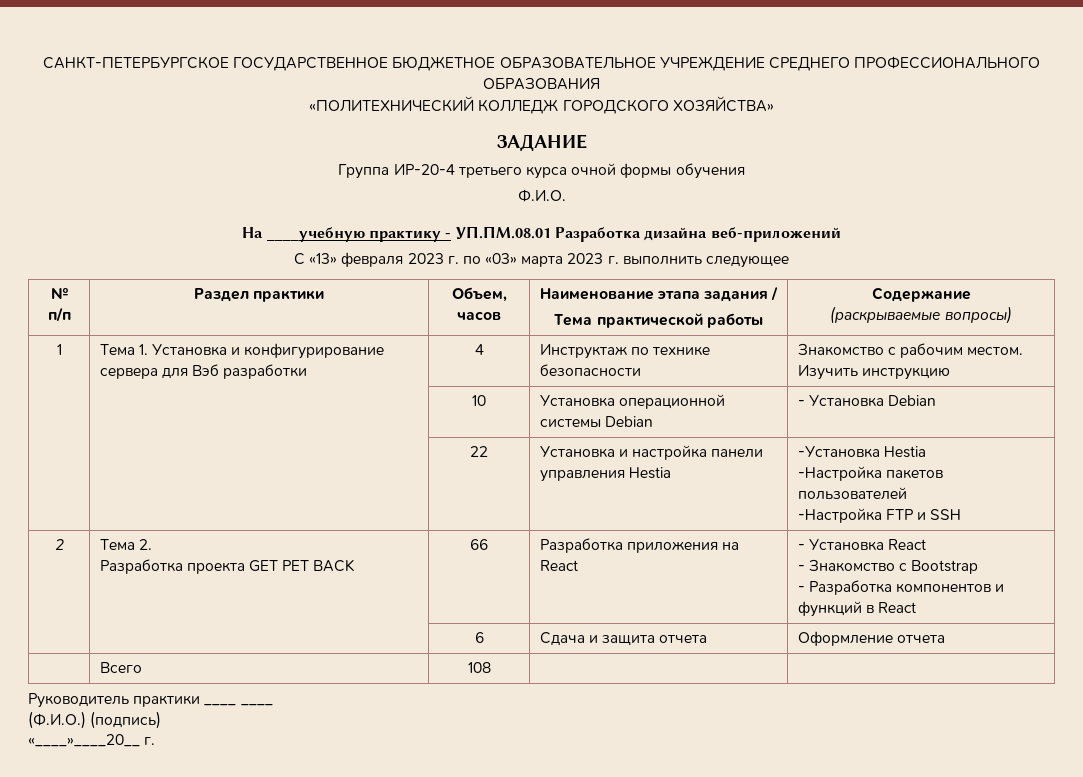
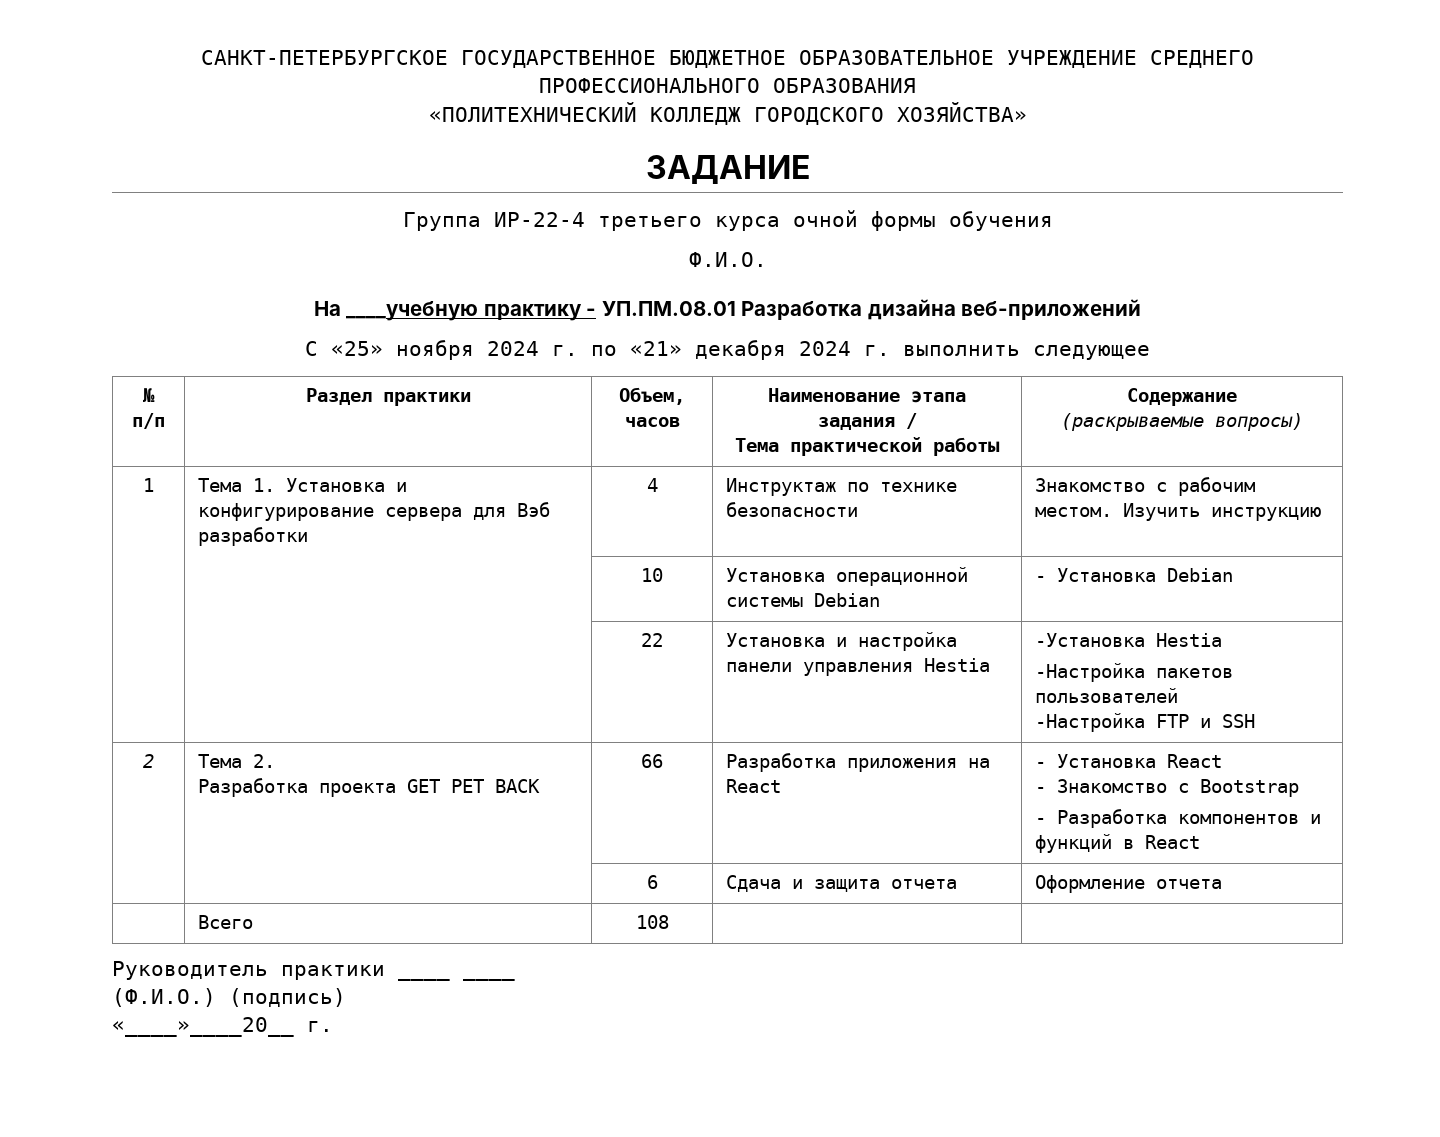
- Группа ИP-20-4 третьего курса очной формы обучения
+ Группа ИP-22-4 третьего курса очной формы обучения
- С «13» февраля 2023 г. по «03» марта 2023 г. выполнить следующее
+ С «25» ноября 2024 г. по «21» декабря 2024 г. выполнить следующее

